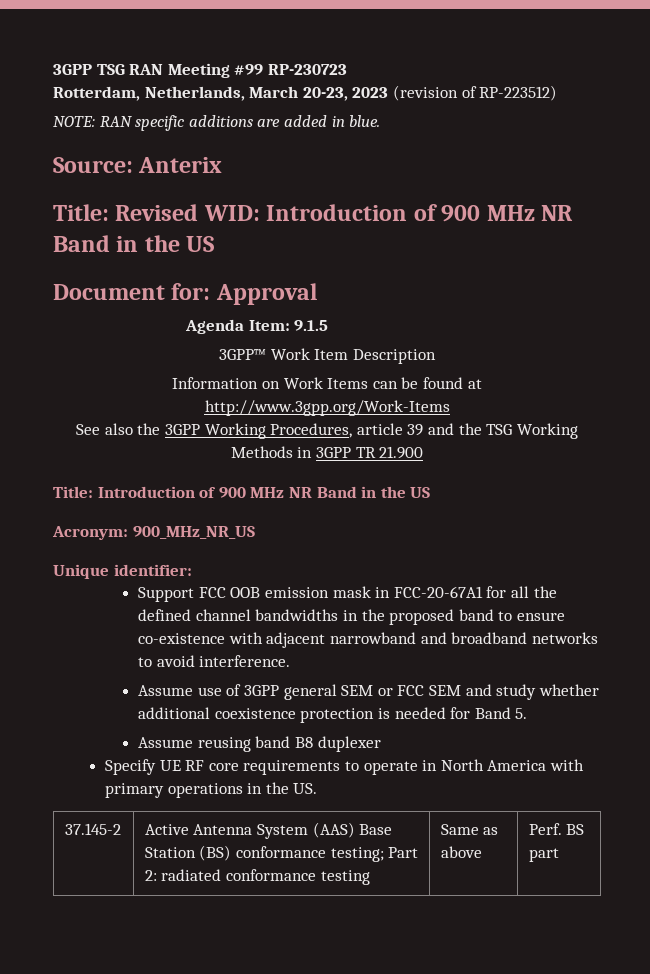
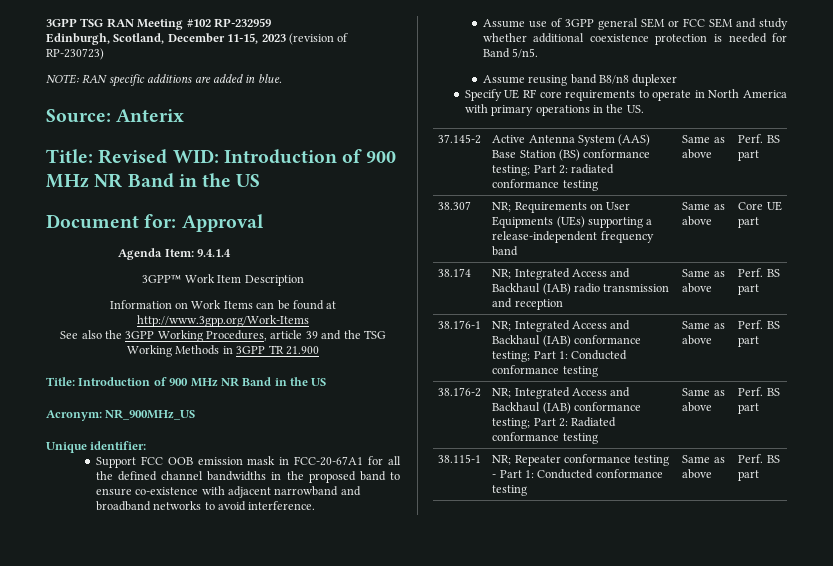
- 3GPP TSG RAN Meeting #99 RP-230723
- Rotterdam, Netherlands, March 20-23, 2023 (revision of RP-223512)
+ 3GPP TSG RAN Meeting #102 RP-232959
+ Edinburgh, Scotland, December 11-15, 2023 (revision of RP-230723)
- Agenda Item: 9.1.5
+ Agenda Item: 9.4.1.4
- Acronym: 900_MHz_NR_US
+ Acronym: NR_900MHz_US
- Assume use of 3GPP general SEM or FCC SEM and study whether additional coexistence protection is needed for Band 5.
+ Assume use of 3GPP general SEM or FCC SEM and study whether additional coexistence protection is needed for Band 5/n5.
- Assume reusing band B8 duplexer
+ Assume reusing band B8/n8 duplexer
+ 38.307 | NR; Requirements on User Equipments (UEs) supporting a release-independent frequency band | Same as above | Core UE part
+ 38.174 | NR; Integrated Access and Backhaul (IAB) radio transmission and reception | Same as above | Perf. BS part
+ 38.176-1 | NR; Integrated Access and Backhaul (IAB) conformance testing; Part 1: Conducted conformance testing | Same as above | Perf. BS part
+ 38.176-2 | NR; Integrated Access and Backhaul (IAB) conformance testing; Part 2: Radiated conformance testing | Same as above | Perf. BS part
+ 38.115-1 | NR; Repeater conformance testing - Part 1: Conducted conformance testing | Same as above | Perf. BS part

